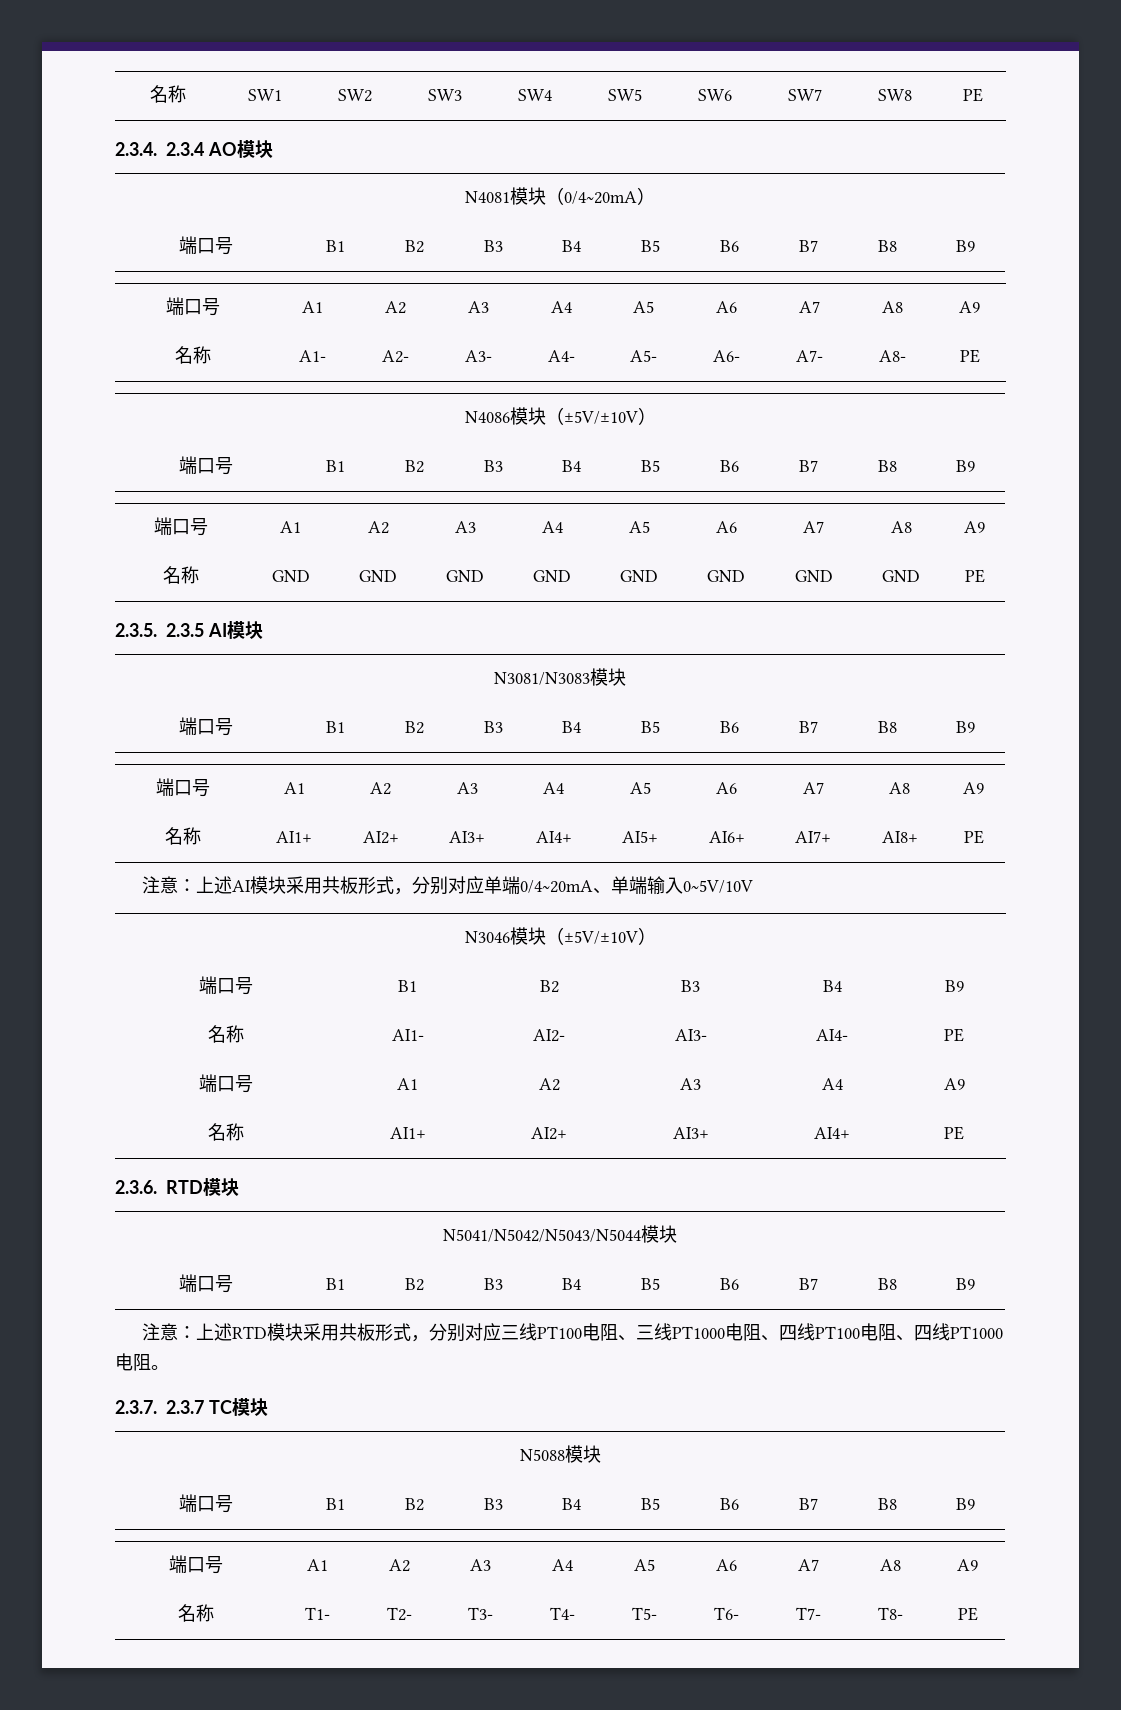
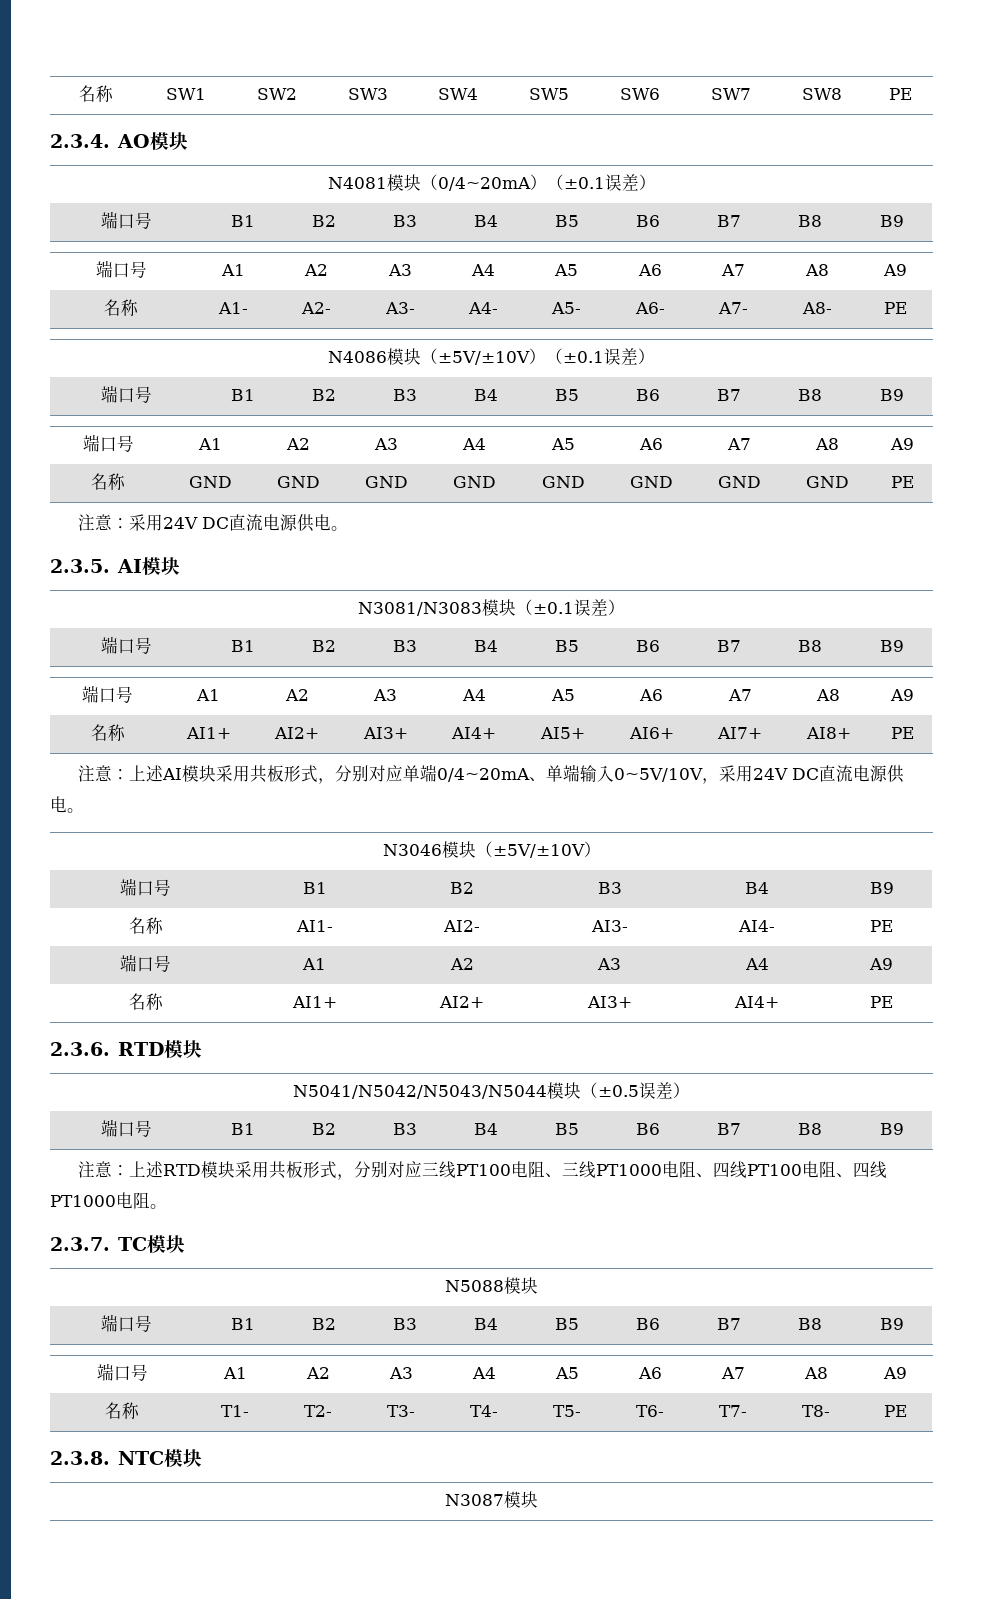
- 2.3.4. 2.3.4 AO模块
+ 2.3.4. AO模块
- N4081模块（0/4~20mA）
+ N4081模块（0/4~20mA）（±0.1误差）
- N4086模块（±5V/±10V）
+ N4086模块（±5V/±10V）（±0.1误差）
+ 注意：采用24V DC直流电源供电。
- 2.3.5. 2.3.5 AI模块
+ 2.3.5. AI模块
- N3081/N3083模块
+ N3081/N3083模块（±0.1误差）
- 注意：上述AI模块采用共板形式，分别对应单端0/4~20mA、单端输入0~5V/10V
+ 注意：上述AI模块采用共板形式，分别对应单端0/4~20mA、单端输入0~5V/10V，采用24V DC直流电源供电。
- N5041/N5042/N5043/N5044模块
+ N5041/N5042/N5043/N5044模块（±0.5误差）
- 2.3.7. 2.3.7 TC模块
+ 2.3.7. TC模块
+ 2.3.8. NTC模块
+ N3087模块

